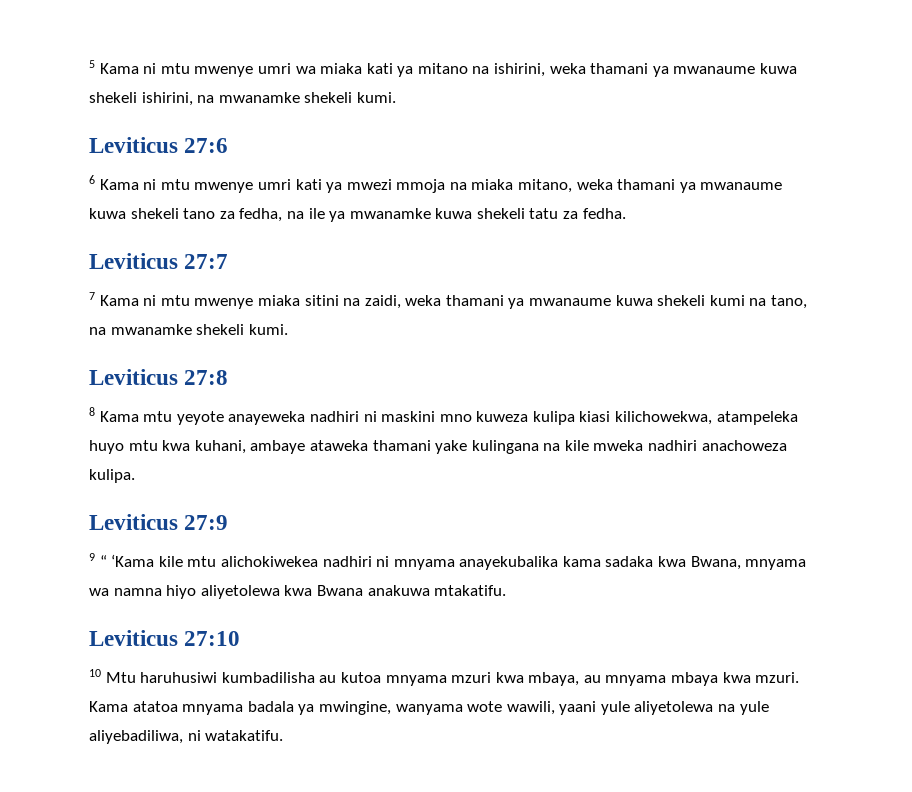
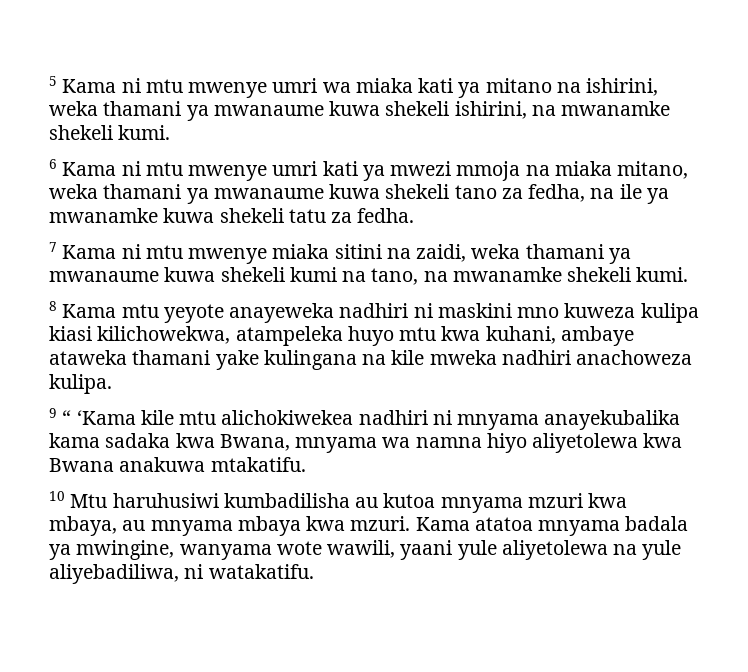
- Leviticus 27:6
- Leviticus 27:7
- Leviticus 27:8
- Leviticus 27:9
- Leviticus 27:10

